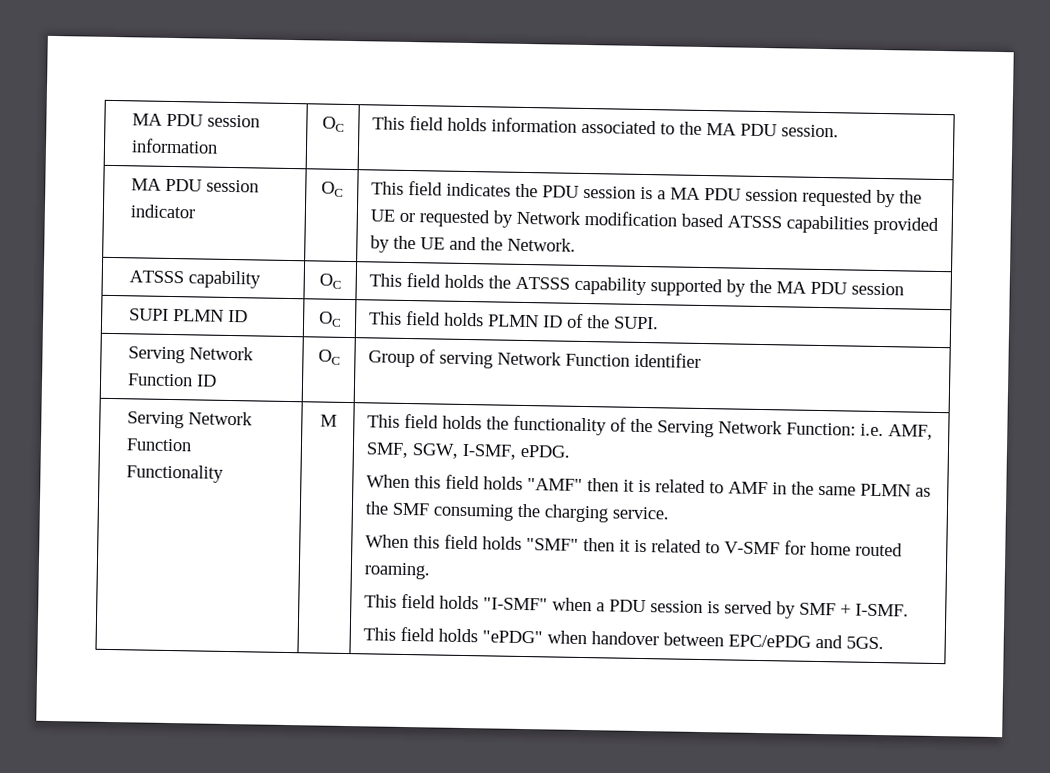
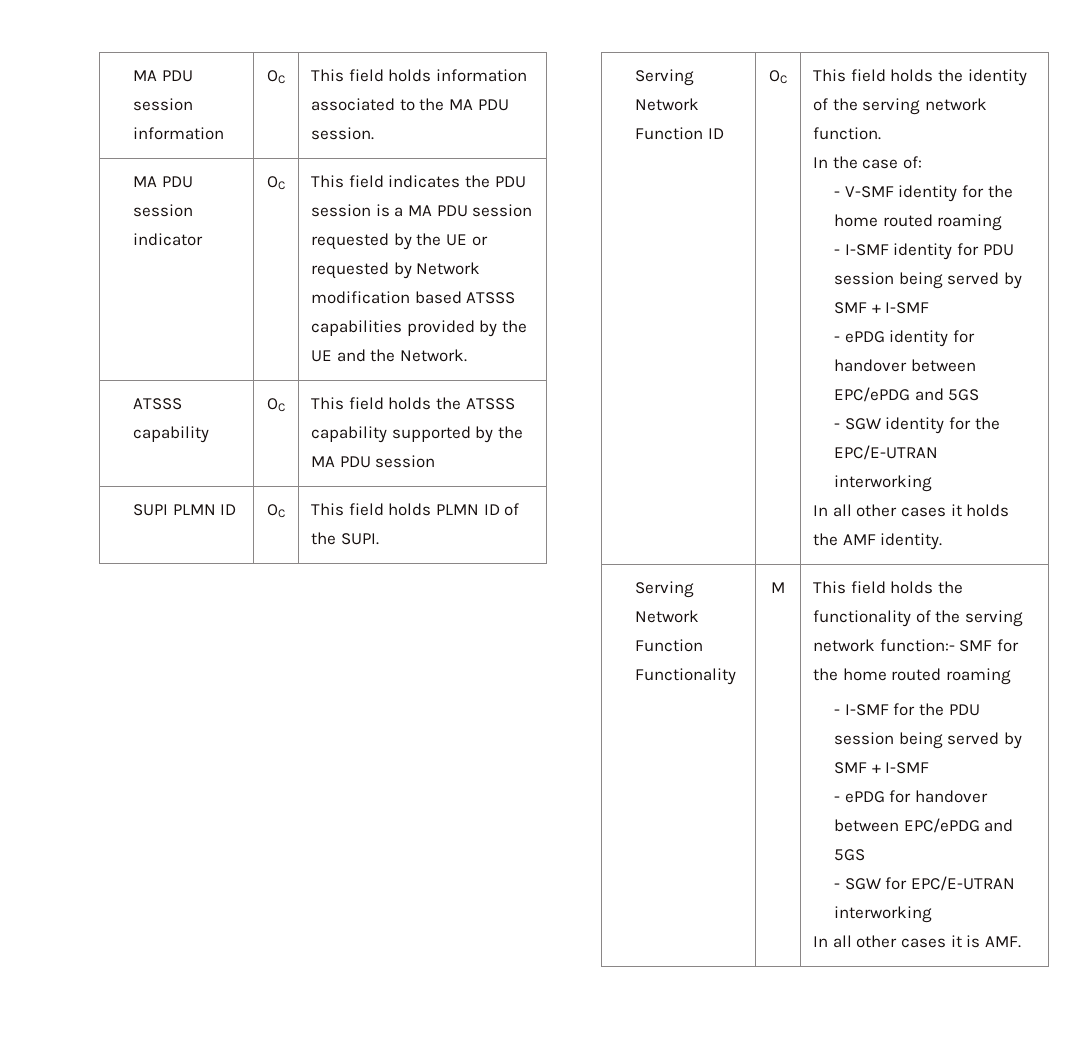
- Group of serving Network Function identifier
+ This field holds the identity of the serving network function.
+ In the case of:
+ - V-SMF identity for the home routed roaming
+ - I-SMF identity for PDU session being served by SMF + I-SMF
+ - ePDG identity for handover between EPC/ePDG and 5GS
+ - SGW identity for the EPC/E-UTRAN interworking
+ In all other cases it holds the AMF identity.
- This field holds the functionality of the Serving Network Function: i.e. AMF, SMF, SGW, I-SMF, ePDG.
- When this field holds "AMF" then it is related to AMF in the same PLMN as the SMF consuming the charging service.
- When this field holds "SMF" then it is related to V-SMF for home routed roaming.
- This field holds "I-SMF" when a PDU session is served by SMF + I-SMF.
- This field holds "ePDG" when handover between EPC/ePDG and 5GS.
+ This field holds the functionality of the serving network function:- SMF for the home routed roaming
+ - I-SMF for the PDU session being served by SMF + I-SMF
+ - ePDG for handover between EPC/ePDG and 5GS
+ - SGW for EPC/E-UTRAN interworking
+ In all other cases it is AMF.

